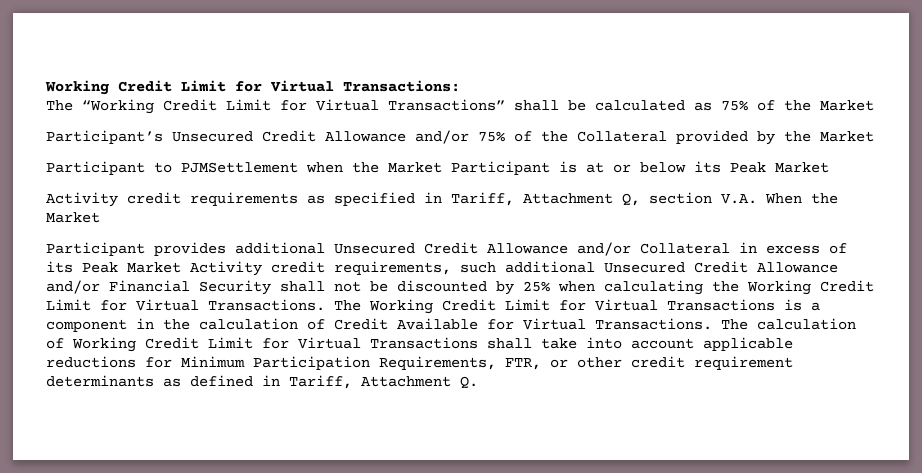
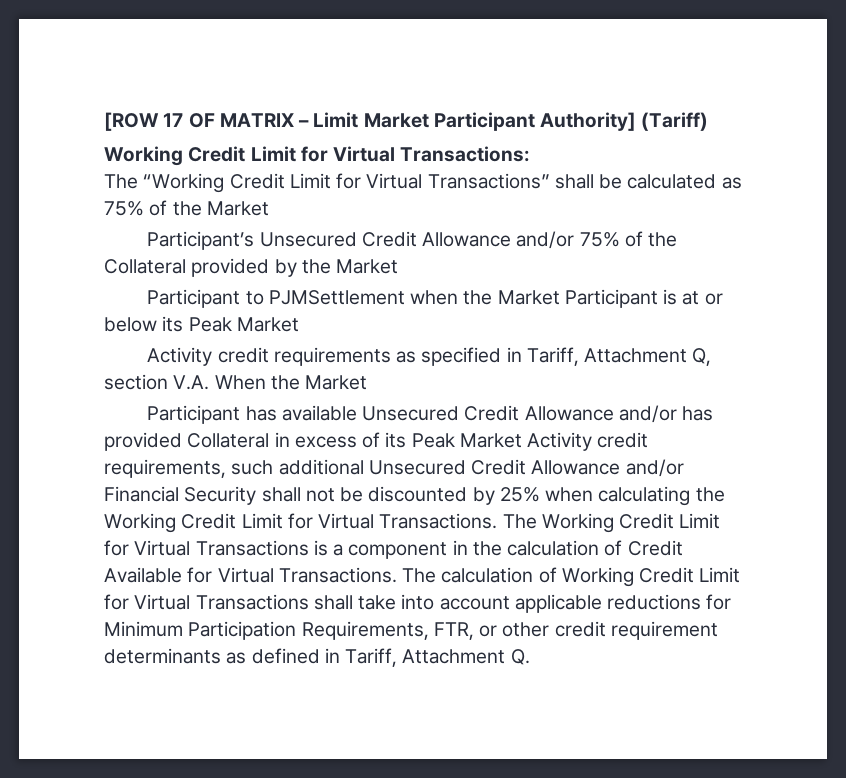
+ [ROW 17 OF MATRIX – Limit Market Participant Authority] (Tariff)
- Participant provides additional Unsecured Credit Allowance and/or Collateral in excess of its Peak Market Activity credit requirements, such additional Unsecured Credit Allowance and/or Financial Security shall not be discounted by 25% when calculating the Working Credit Limit for Virtual Transactions.
+ Participant has available Unsecured Credit Allowance and/or has provided Collateral in excess of its Peak Market Activity credit requirements, such additional Unsecured Credit Allowance and/or Financial Security shall not be discounted by 25% when calculating the Working Credit Limit for Virtual Transactions.

